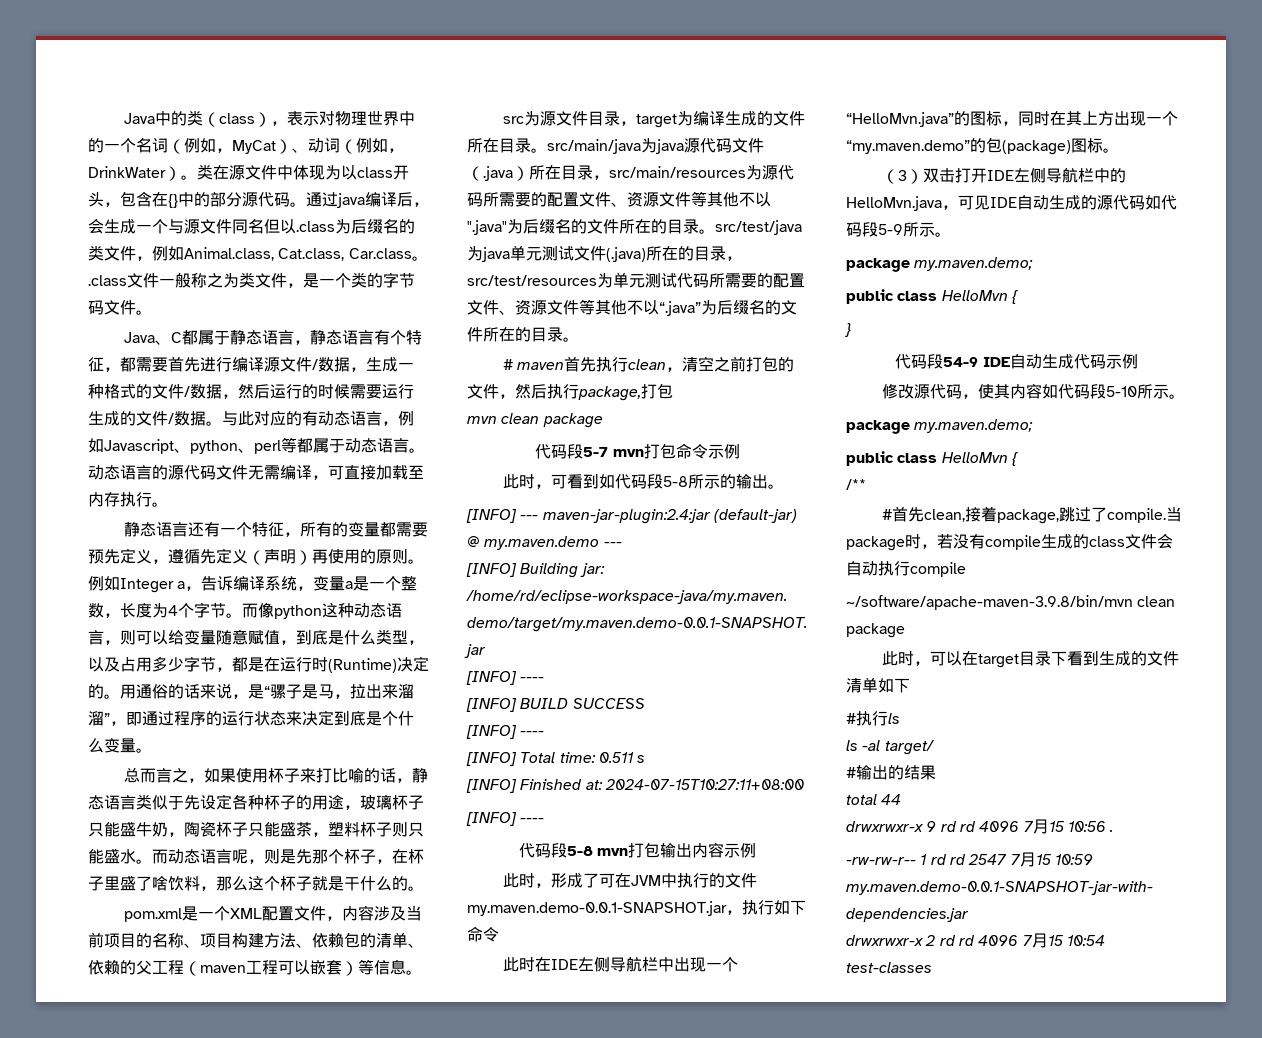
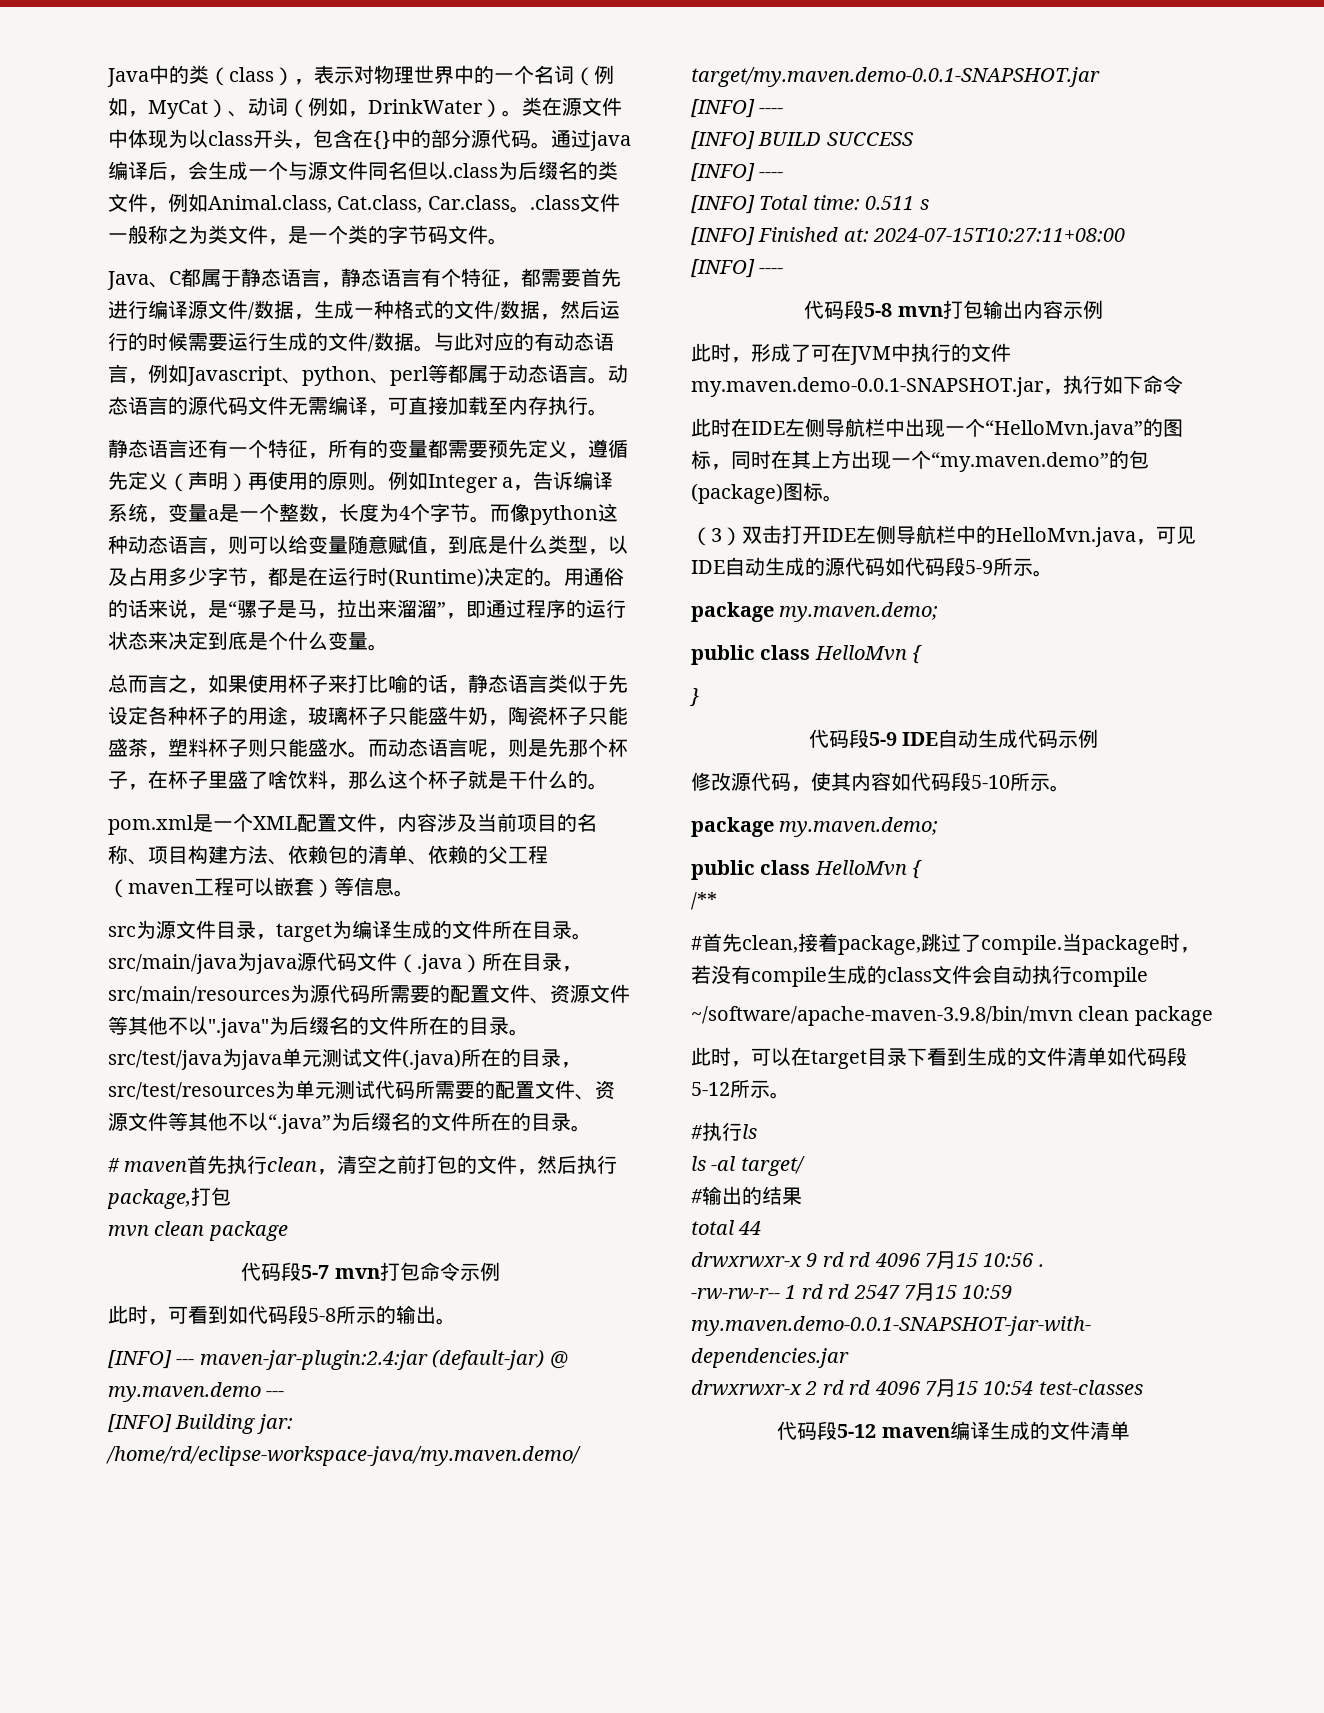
- 代码段54-9 IDE自动生成代码示例
+ 代码段5-9 IDE自动生成代码示例
- 此时，可以在target目录下看到生成的文件清单如下
+ 此时，可以在target目录下看到生成的文件清单如代码段5-12所示。
+ 代码段5-12 maven编译生成的文件清单

